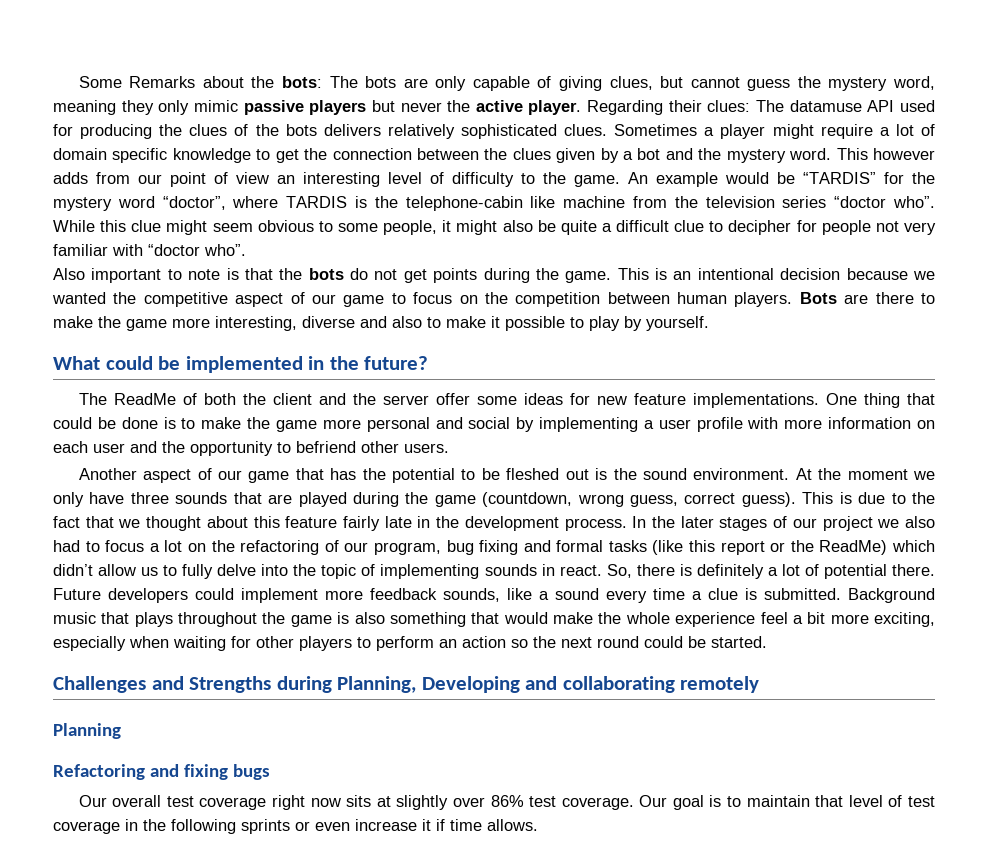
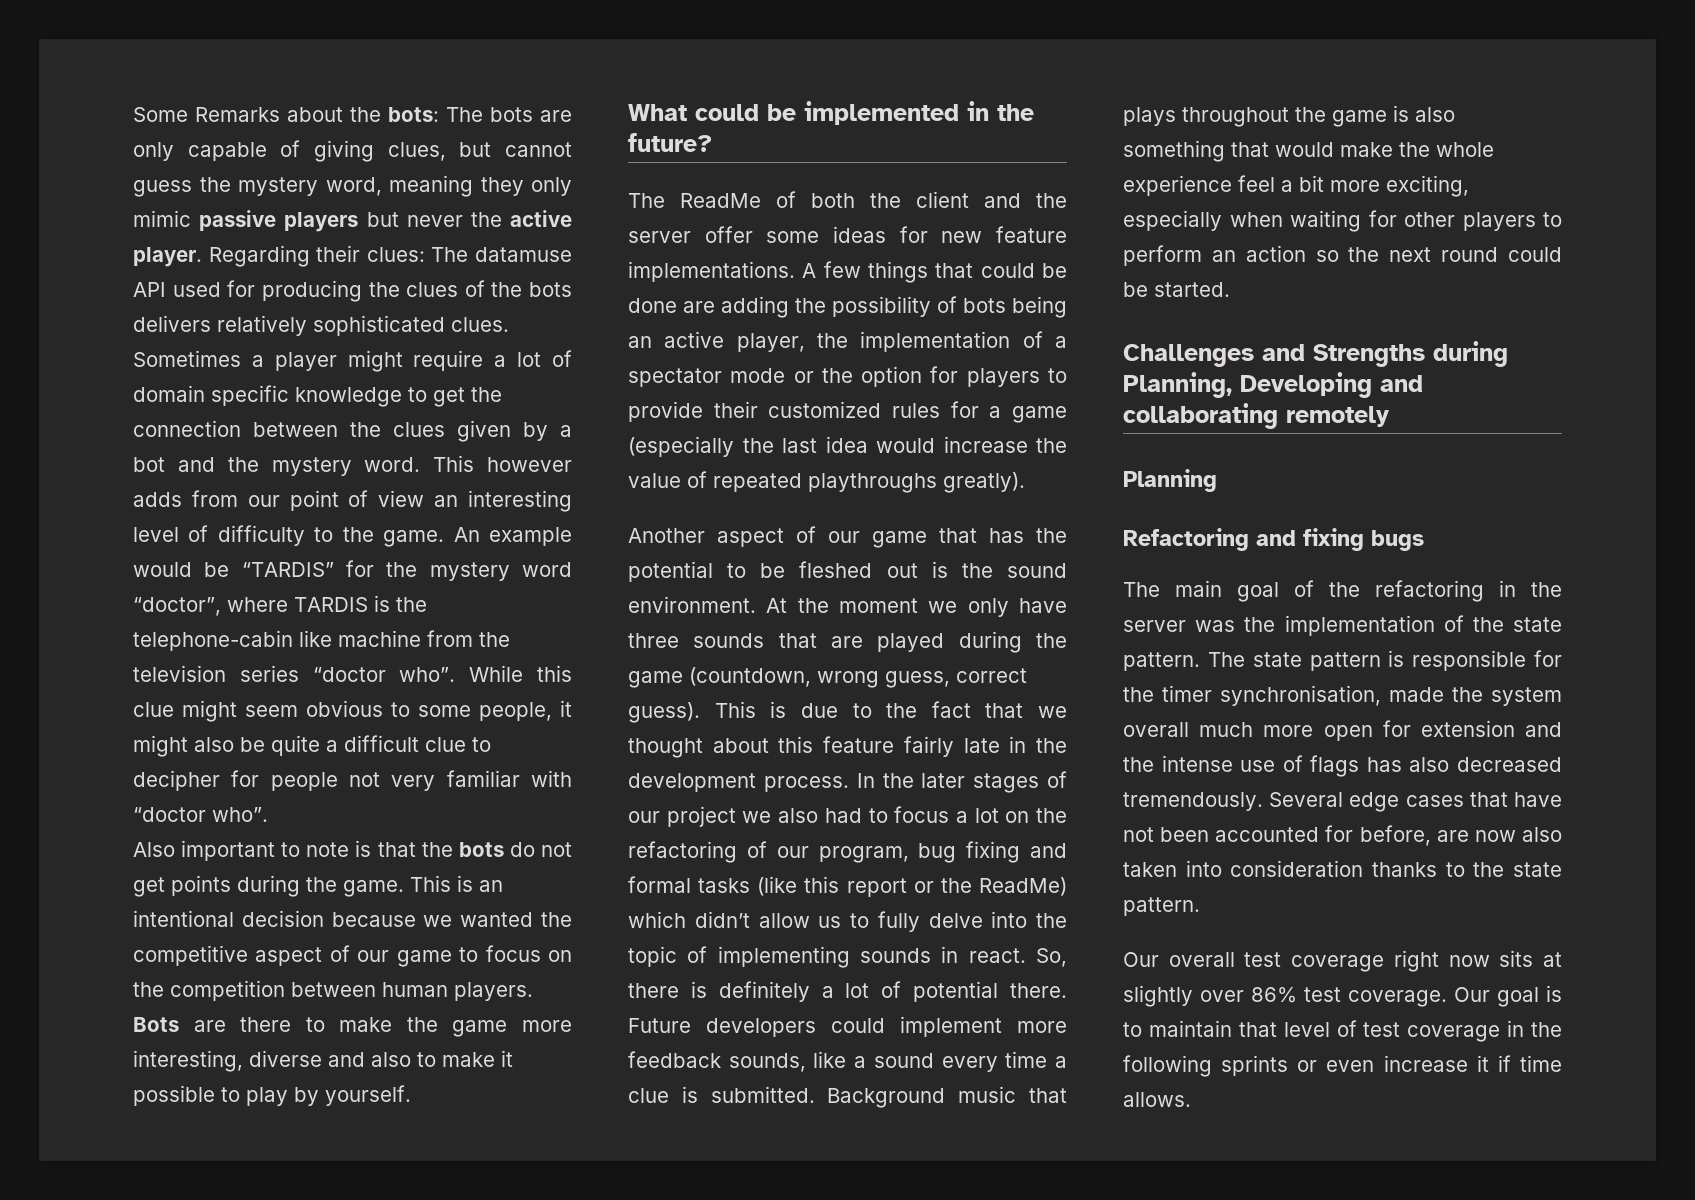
- One thing that could be done is to make the game more personal and social by implementing a user profile with more information on each user and the opportunity to befriend other users.
+ A few things that could be done are adding the possibility of bots being an active player, the implementation of a spectator mode or the option for players to provide their customized rules for a game (especially the last idea would increase the value of repeated playthroughs greatly).
+ The main goal of the refactoring in the server was the implementation of the state pattern. The state pattern is responsible for the timer synchronisation, made the system overall much more open for extension and the intense use of flags has also decreased tremendously. Several edge cases that have not been accounted for before, are now also taken into consideration thanks to the state pattern.

